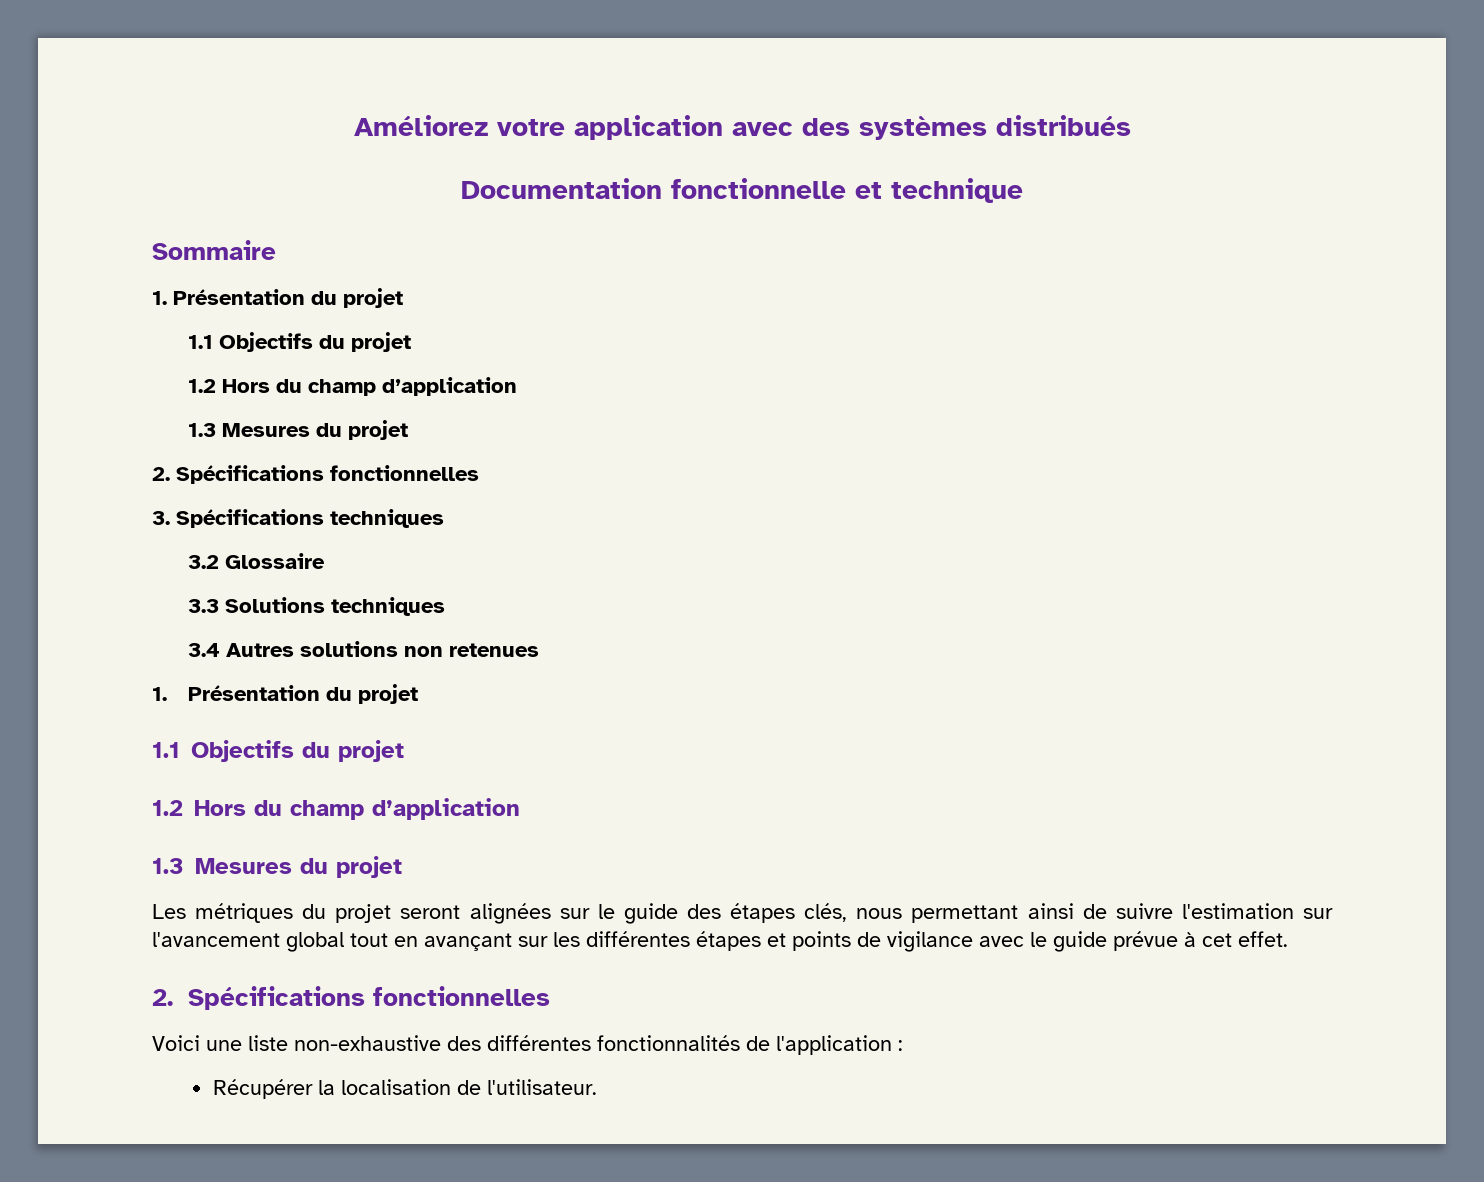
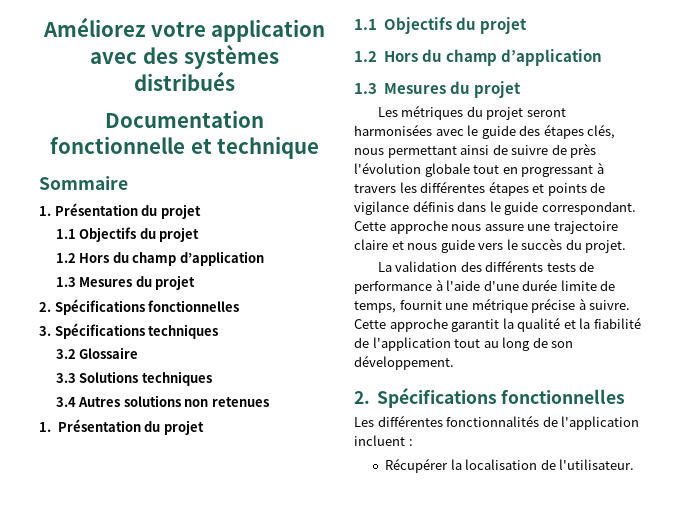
- Les métriques du projet seront alignées sur le guide des étapes clés, nous permettant ainsi de suivre l'estimation sur l'avancement global tout en avançant sur les différentes étapes et points de vigilance avec le guide prévue à cet effet.
+ Les métriques du projet seront harmonisées avec le guide des étapes clés, nous permettant ainsi de suivre de près l'évolution globale tout en progressant à travers les différentes étapes et points de vigilance définis dans le guide correspondant. Cette approche nous assure une trajectoire claire et nous guide vers le succès du projet.
+ La validation des différents tests de performance à l'aide d'une durée limite de temps, fournit une métrique précise à suivre. Cette approche garantit la qualité et la fiabilité de l'application tout au long de son développement.
  2. Spécifications fonctionnelles
- Voici une liste non-exhaustive des différentes fonctionnalités de l'application :
+ Les différentes fonctionnalités de l'application incluent :

